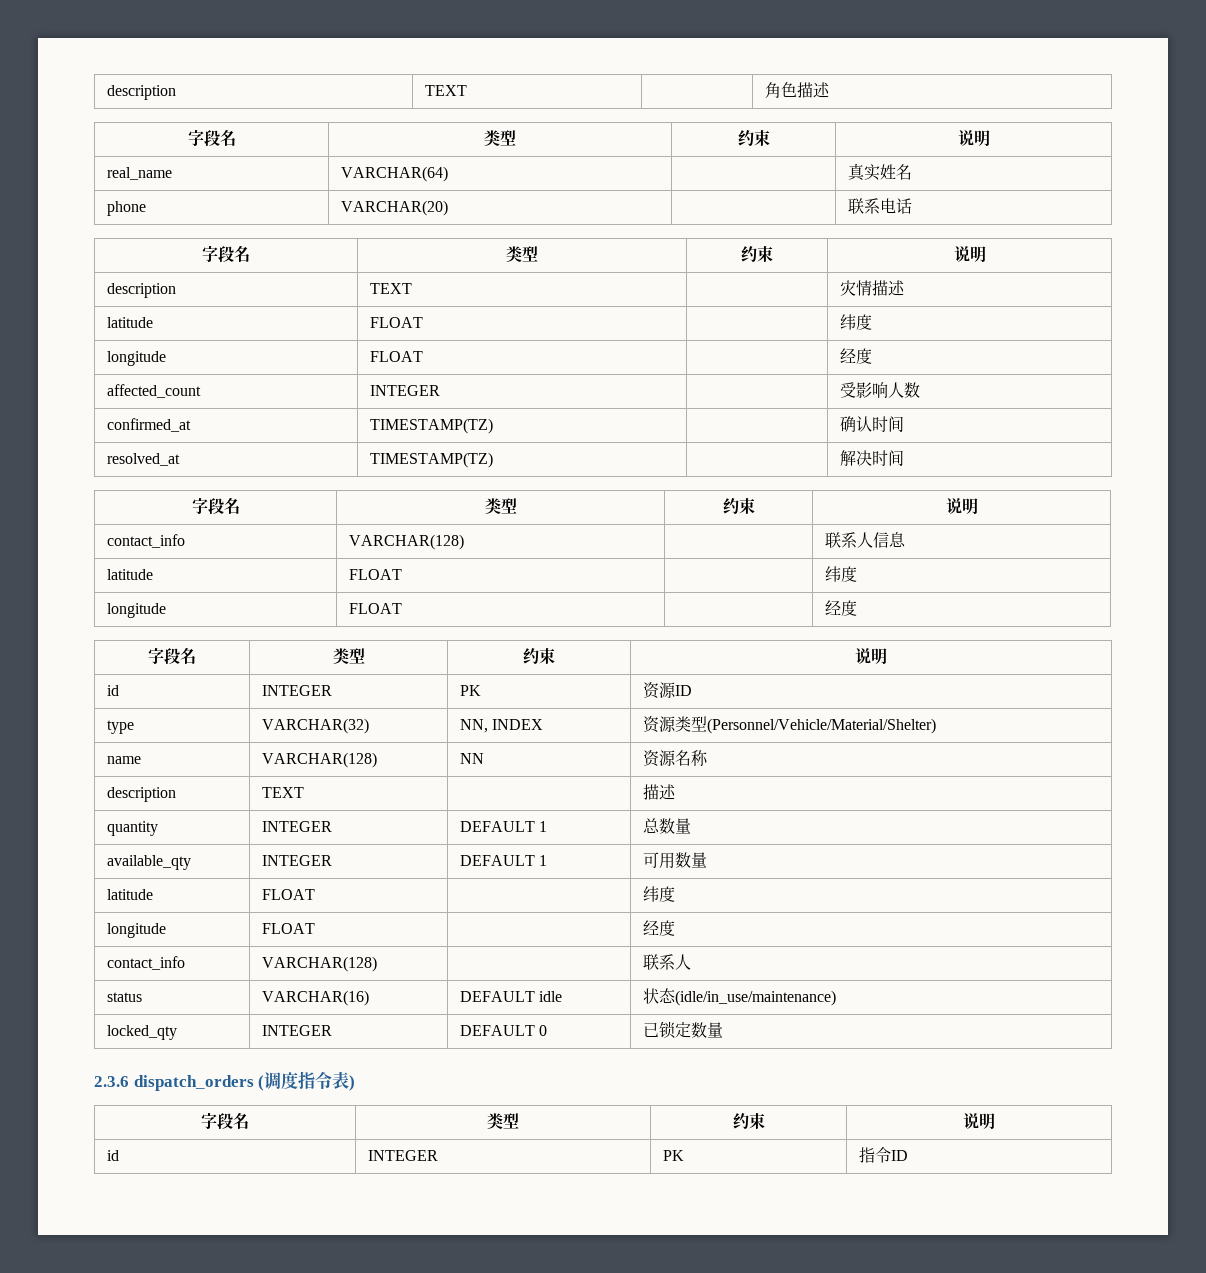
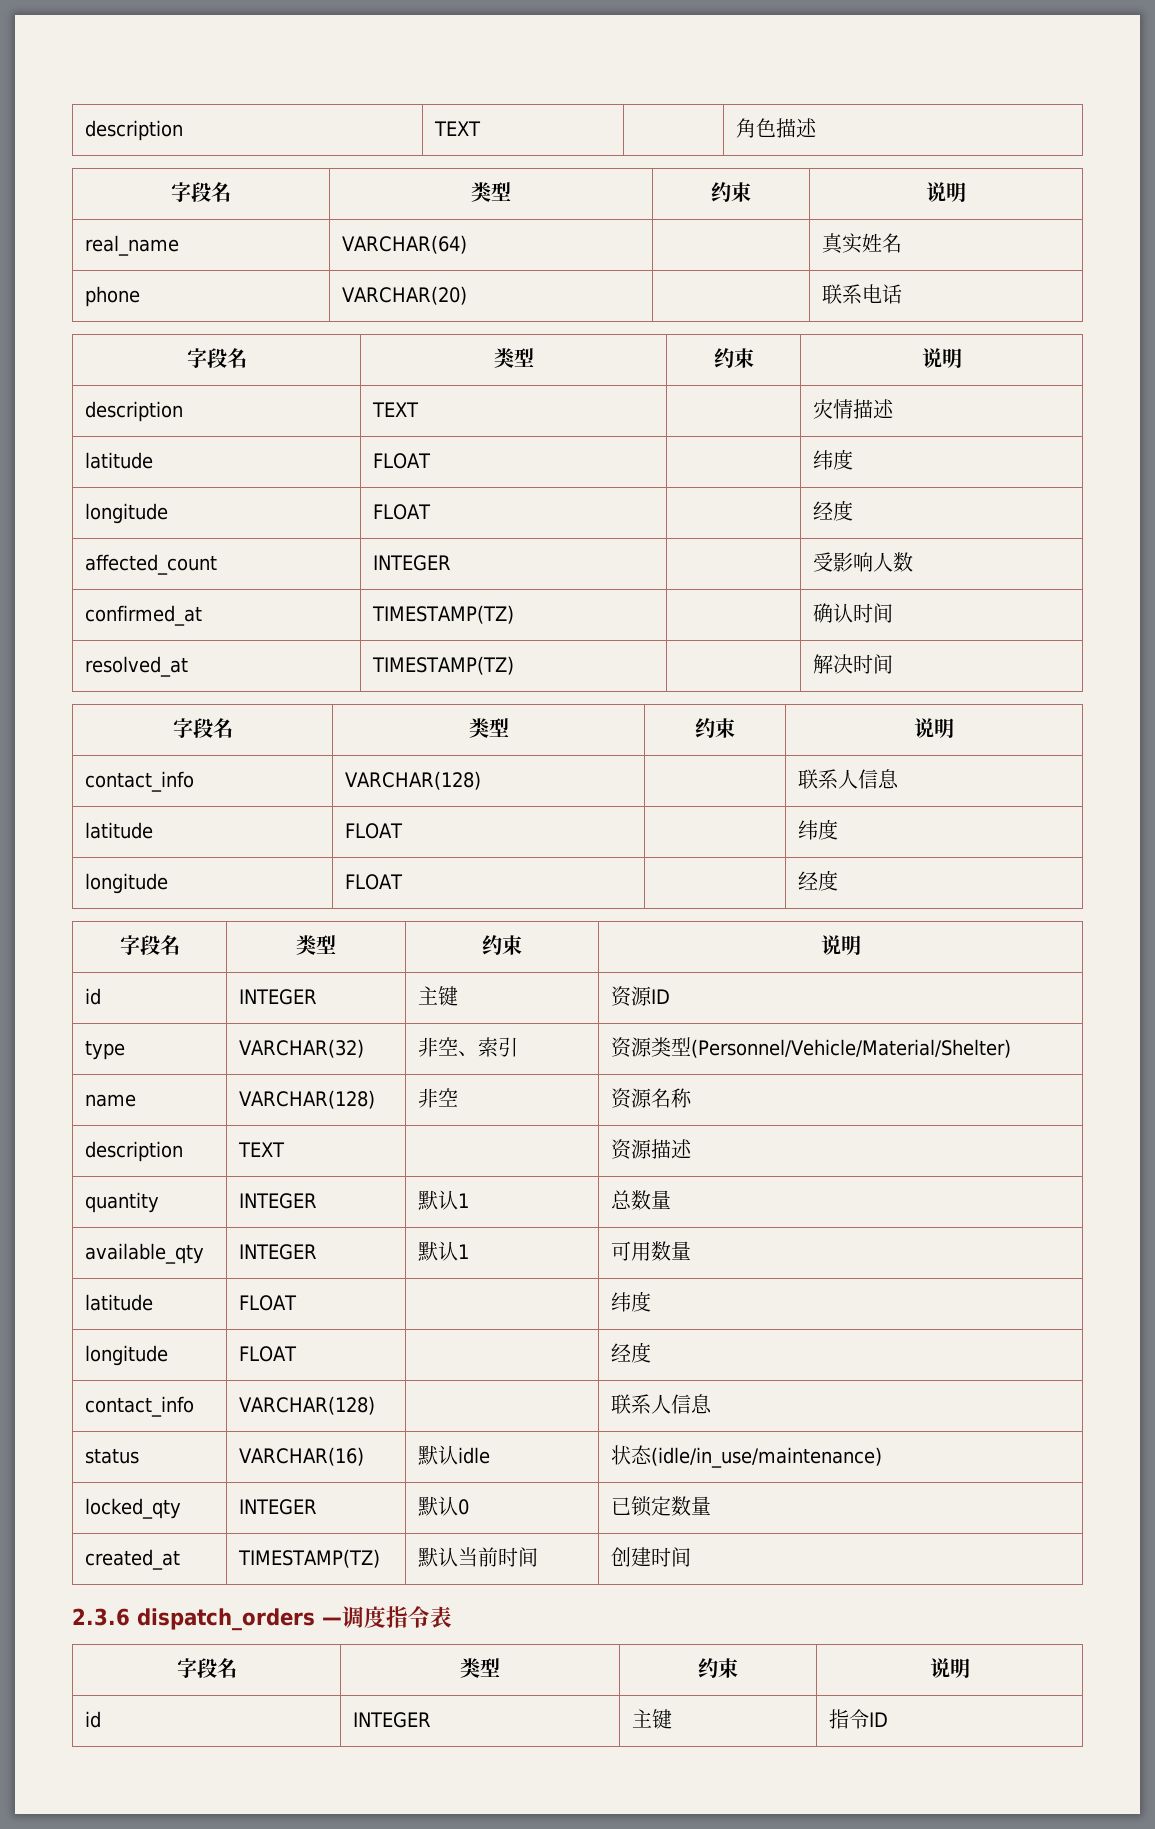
- id | INTEGER | PK | 资源ID
+ id | INTEGER | 主键 | 资源ID
- type | VARCHAR(32) | NN, INDEX | 资源类型(Personnel/Vehicle/Material/Shelter)
+ type | VARCHAR(32) | 非空、索引 | 资源类型(Personnel/Vehicle/Material/Shelter)
- name | VARCHAR(128) | NN | 资源名称
+ name | VARCHAR(128) | 非空 | 资源名称
- description | TEXT | | 描述
+ description | TEXT | | 资源描述
- quantity | INTEGER | DEFAULT 1 | 总数量
+ quantity | INTEGER | 默认1 | 总数量
- available_qty | INTEGER | DEFAULT 1 | 可用数量
+ available_qty | INTEGER | 默认1 | 可用数量
  latitude | FLOAT | | 纬度
  longitude | FLOAT | | 经度
- contact_info | VARCHAR(128) | | 联系人
+ contact_info | VARCHAR(128) | | 联系人信息
- status | VARCHAR(16) | DEFAULT idle | 状态(idle/in_use/maintenance)
+ status | VARCHAR(16) | 默认idle | 状态(idle/in_use/maintenance)
- locked_qty | INTEGER | DEFAULT 0 | 已锁定数量
+ locked_qty | INTEGER | 默认0 | 已锁定数量
+ created_at | TIMESTAMP(TZ) | 默认当前时间 | 创建时间
- 2.3.6 dispatch_orders (调度指令表)
+ 2.3.6 dispatch_orders —调度指令表
  字段名 | 类型 | 约束 | 说明
- id | INTEGER | PK | 指令ID
+ id | INTEGER | 主键 | 指令ID

